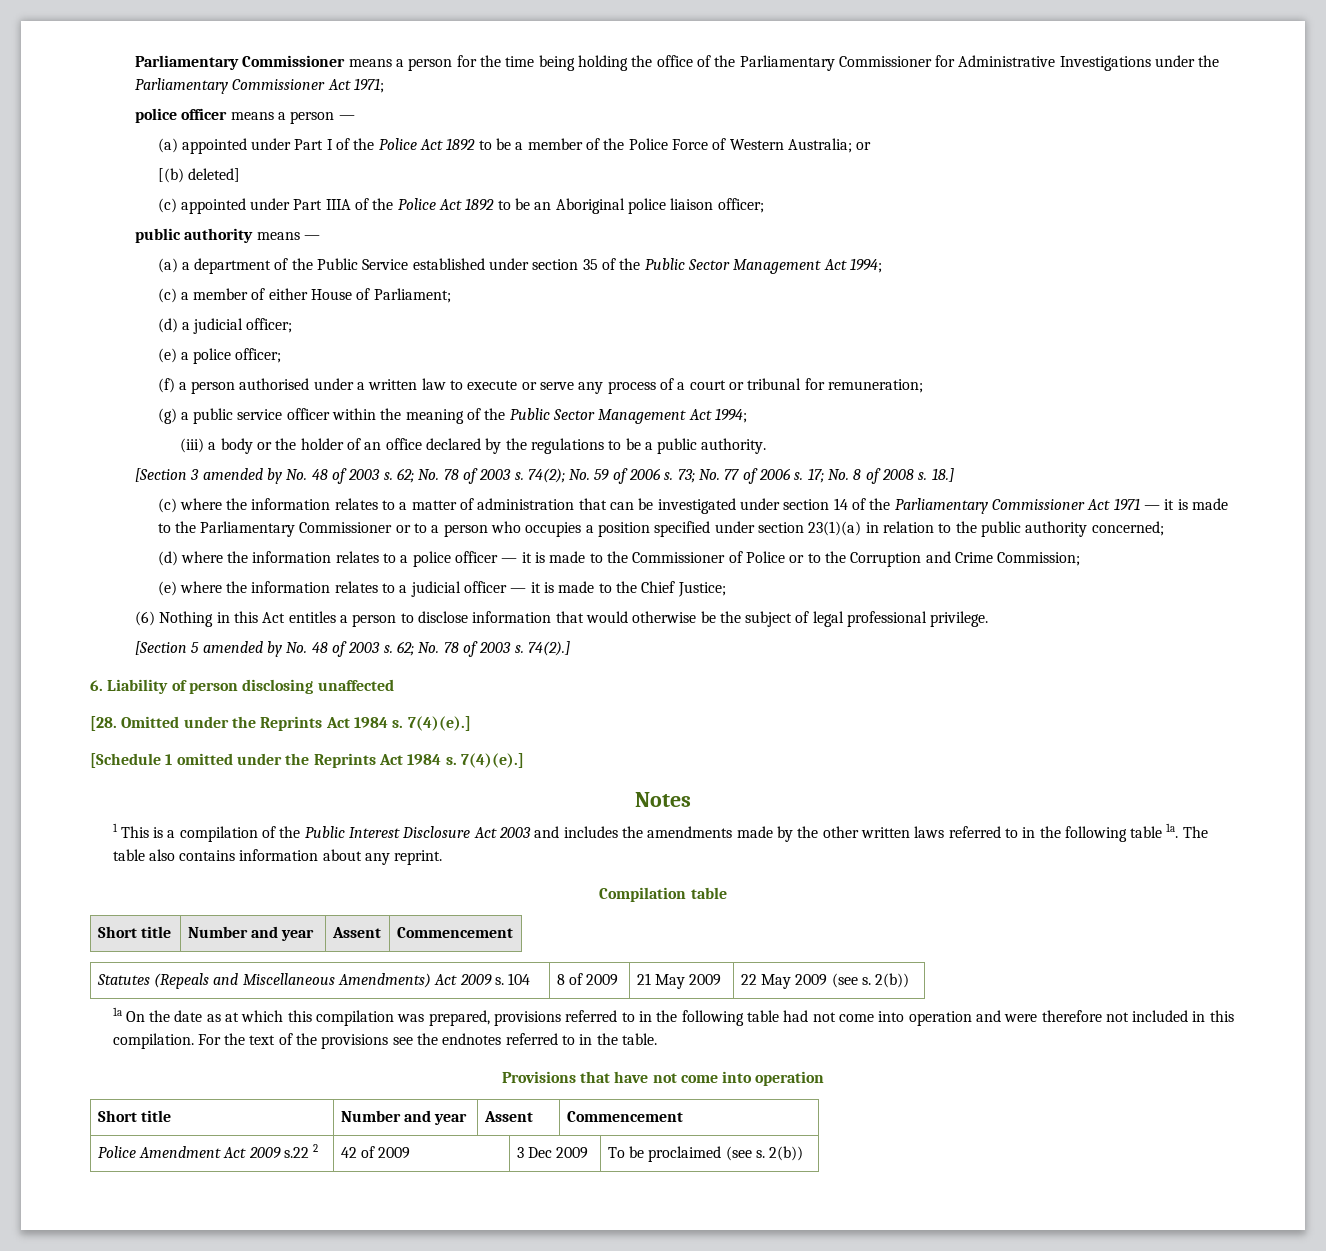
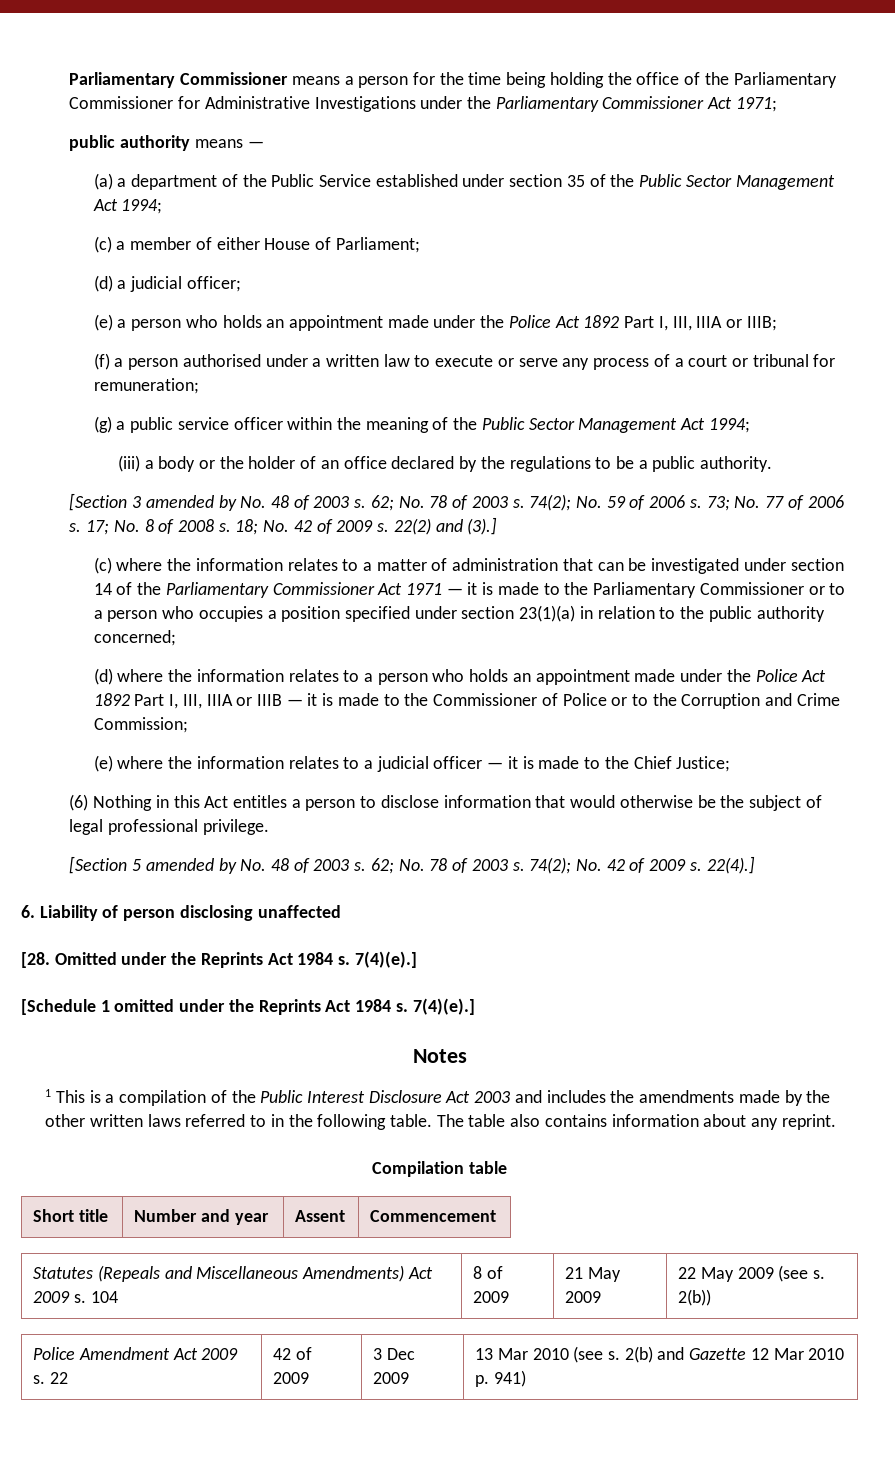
- police officer means a person —
- (a) appointed under Part I of the Police Act 1892 to be a member of the Police Force of Western Australia; or
- [(b) deleted]
- (c) appointed under Part IIIA of the Police Act 1892 to be an Aboriginal police liaison officer;
- (e) a police officer;
+ (e) a person who holds an appointment made under the Police Act 1892 Part I, III, IIIA or IIIB;
- 18.]
+ 18; No. 42 of 2009 s. 22(2) and (3).]
- (d) where the information relates to a police officer — it is made to the Commissioner of Police or to the Corruption and Crime Commission;
+ (d) where the information relates to a person who holds an appointment made under the Police Act 1892 Part I, III, IIIA or IIIB — it is made to the Commissioner of Police or to the Corruption and Crime Commission;
- 74(2).]
+ 74(2); No. 42 of 2009 s. 22(4).]
- 1 This is a compilation of the Public Interest Disclosure Act 2003 and includes the amendments made by the other written laws referred to in the following table 1a.
+ 1 This is a compilation of the Public Interest Disclosure Act 2003 and includes the amendments made by the other written laws referred to in the following table.
- 1a On the date as at which this compilation was prepared, provisions referred to in the following table had not come into operation and were therefore not included in this compilation. For the text of the provisions see the endnotes referred to in the table.
- Provisions that have not come into operation
- Short title | Number and year | Assent | Commencement
- Police Amendment Act 2009 s.22 2 | 42 of 2009 | 3 Dec 2009 | To be proclaimed (see s. 2(b))
+ Police Amendment Act 2009 s. 22 | 42 of 2009 | 3 Dec 2009 | 13 Mar 2010 (see s. 2(b) and Gazette 12 Mar 2010 p. 941)

